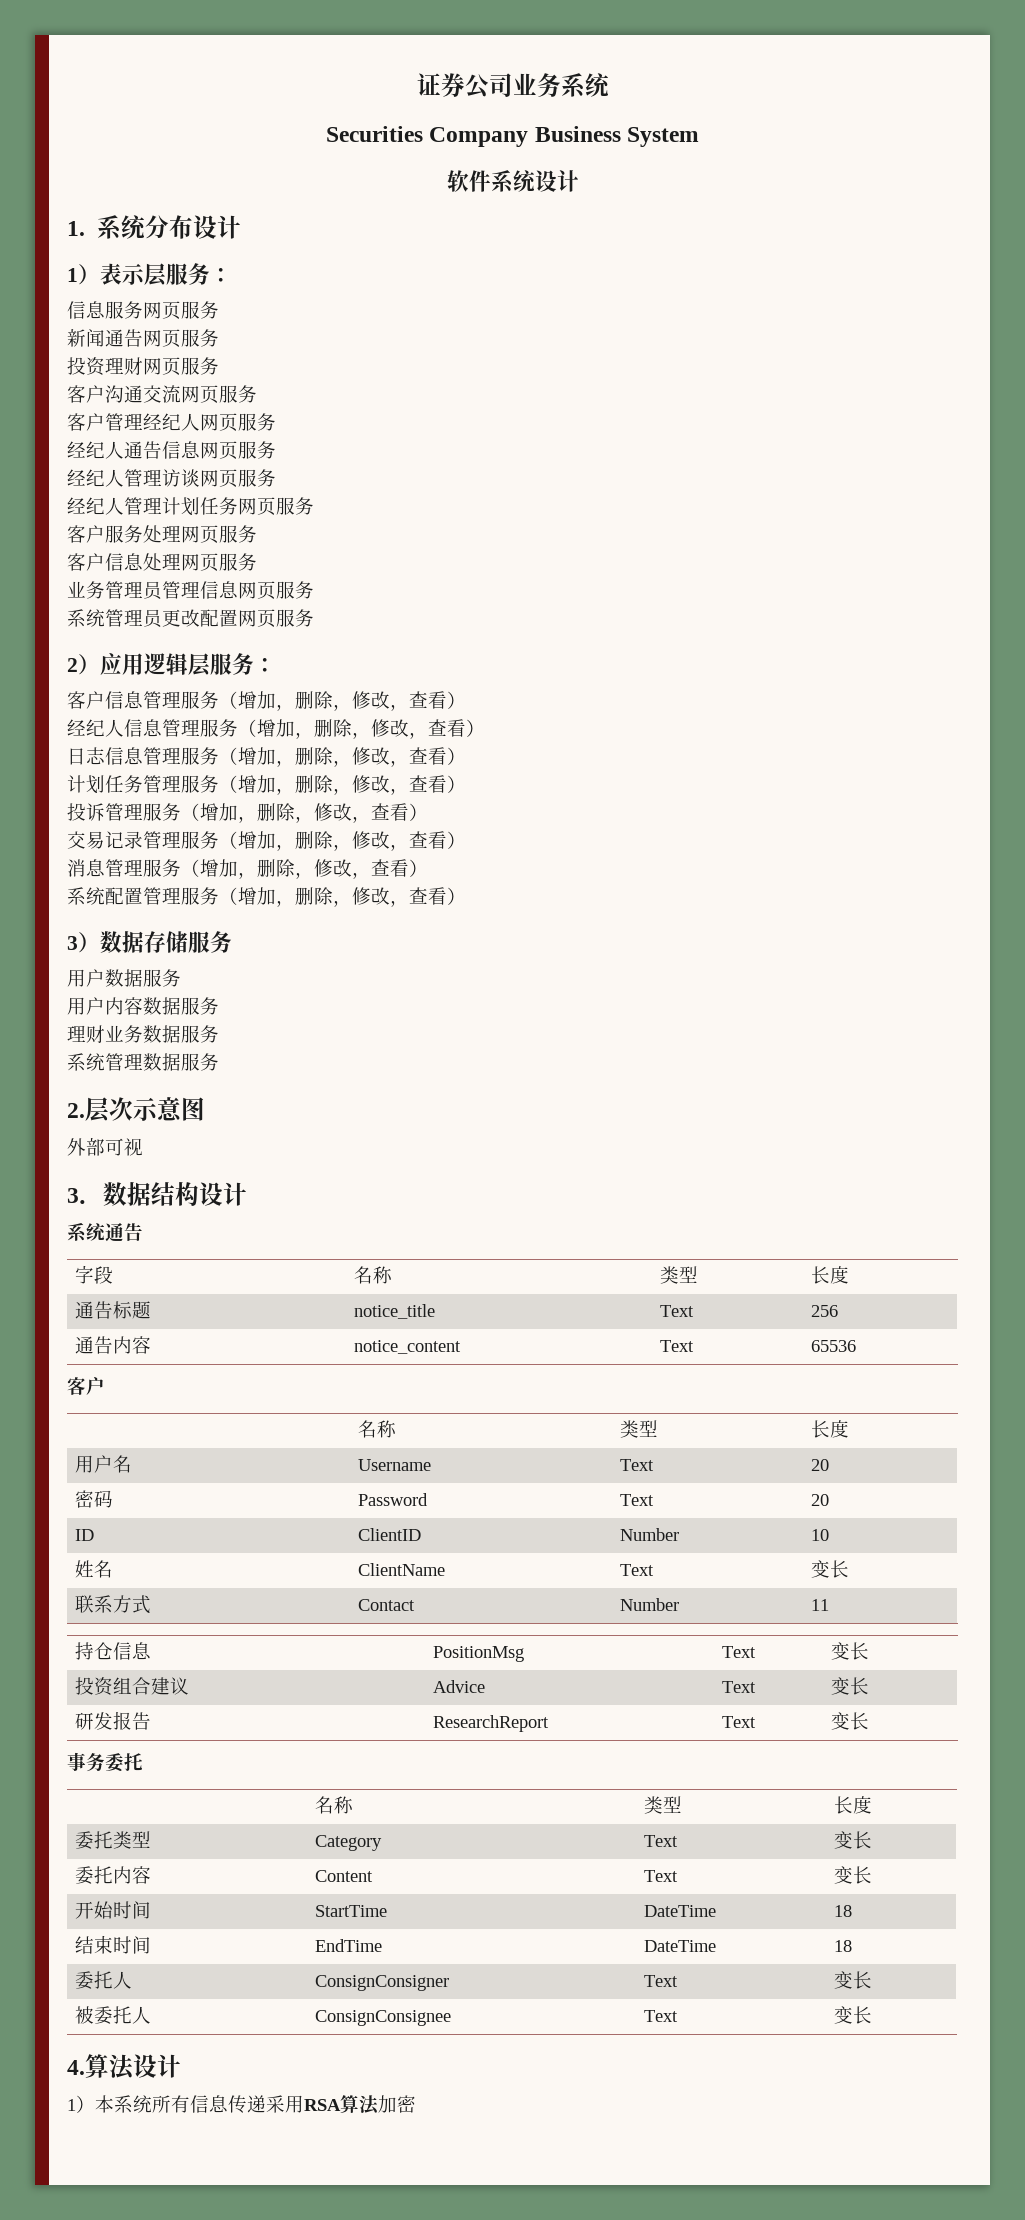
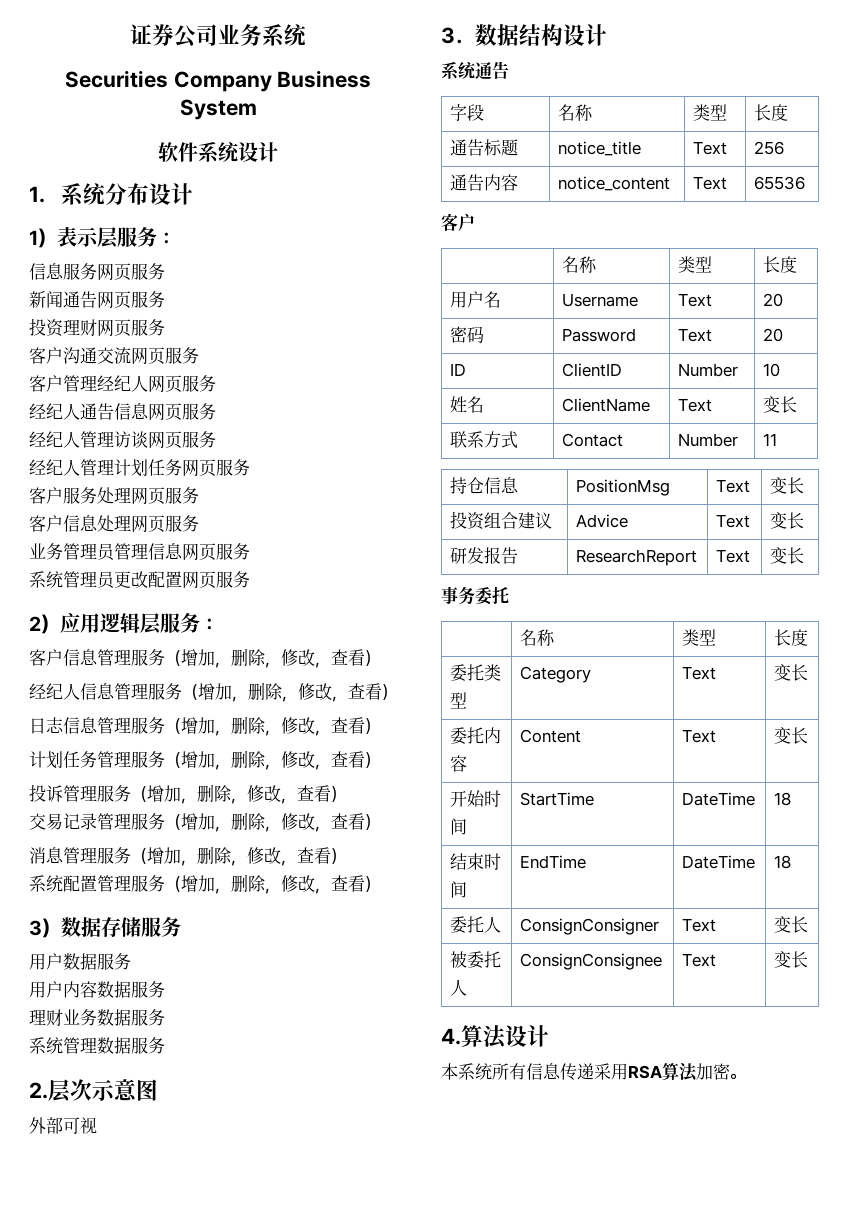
- 1）本系统所有信息传递采用RSA算法加密
+ 本系统所有信息传递采用RSA算法加密。

